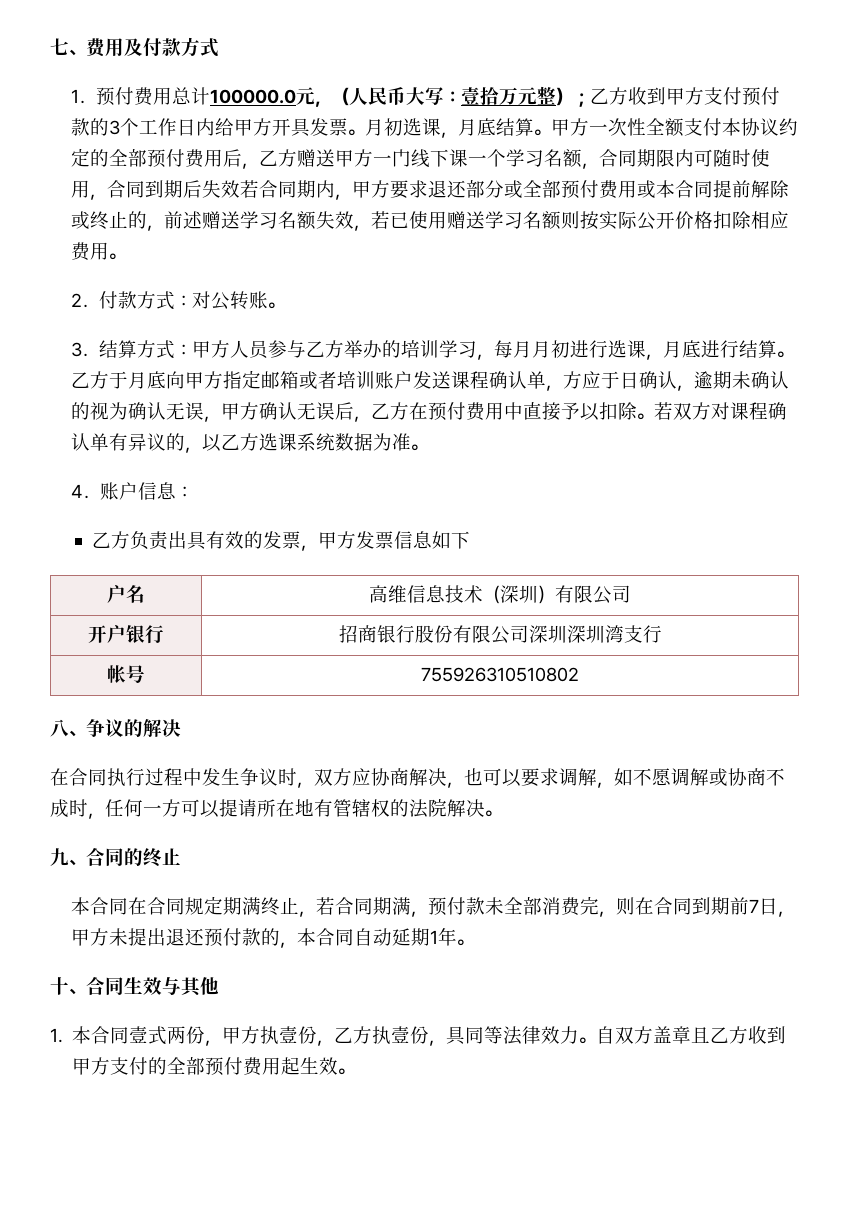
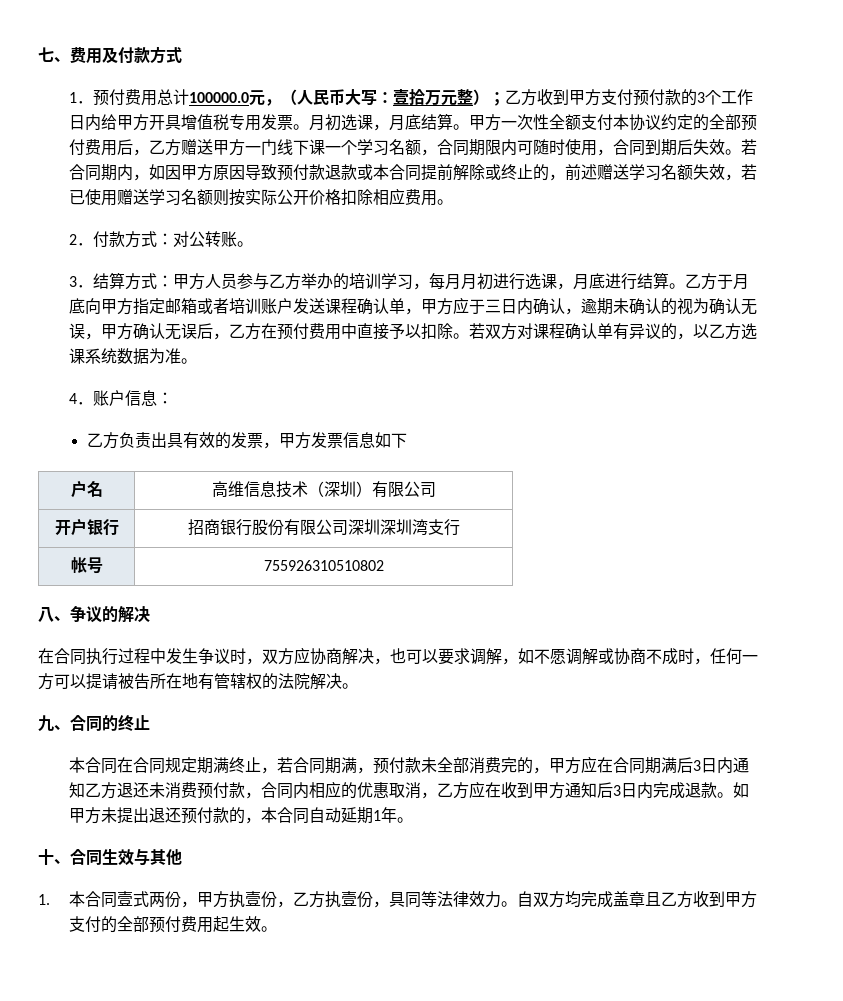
- 1．预付费用总计100000.0元，（人民币大写：壹拾万元整）；乙方收到甲方支付预付款的3个工作日内给甲方开具发票。
+ 1．预付费用总计100000.0元，（人民币大写：壹拾万元整）；乙方收到甲方支付预付款的3个工作日内给甲方开具增值税专用发票。
- 甲方一次性全额支付本协议约定的全部预付费用后，乙方赠送甲方一门线下课一个学习名额，合同期限内可随时使用，合同到期后失效若合同期内，甲方要求退还部分或全部预付费用或本合同提前解除或终止的，前述赠送学习名额失效，若已使用赠送学习名额则按实际公开价格扣除相应费用。
+ 甲方一次性全额支付本协议约定的全部预付费用后，乙方赠送甲方一门线下课一个学习名额，合同期限内可随时使用，合同到期后失效。若合同期内，如因甲方原因导致预付款退款或本合同提前解除或终止的，前述赠送学习名额失效，若已使用赠送学习名额则按实际公开价格扣除相应费用。
- 乙方于月底向甲方指定邮箱或者培训账户发送课程确认单，方应于日确认，逾期未确认的视为确认无误，甲方确认无误后，乙方在预付费用中直接予以扣除。
+ 乙方于月底向甲方指定邮箱或者培训账户发送课程确认单，甲方应于三日内确认，逾期未确认的视为确认无误，甲方确认无误后，乙方在预付费用中直接予以扣除。
- 在合同执行过程中发生争议时，双方应协商解决，也可以要求调解，如不愿调解或协商不成时，任何一方可以提请所在地有管辖权的法院解决。
+ 在合同执行过程中发生争议时，双方应协商解决，也可以要求调解，如不愿调解或协商不成时，任何一方可以提请被告所在地有管辖权的法院解决。
- 本合同在合同规定期满终止，若合同期满，预付款未全部消费完，则在合同到期前7日，甲方未提出退还预付款的，本合同自动延期1年。
+ 本合同在合同规定期满终止，若合同期满，预付款未全部消费完的，甲方应在合同期满后3日内通知乙方退还未消费预付款，合同内相应的优惠取消，乙方应在收到甲方通知后3日内完成退款。如甲方未提出退还预付款的，本合同自动延期1年。
- 自双方盖章且乙方收到甲方支付的全部预付费用起生效。
+ 自双方均完成盖章且乙方收到甲方支付的全部预付费用起生效。

